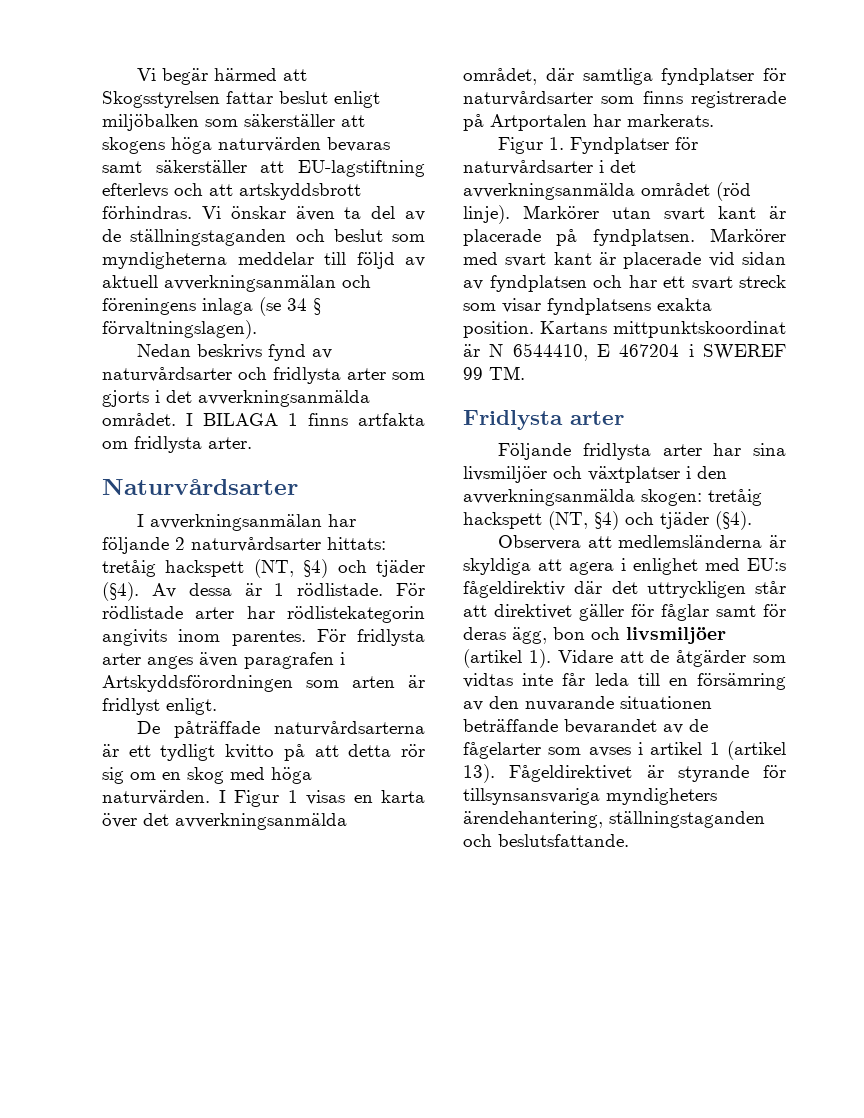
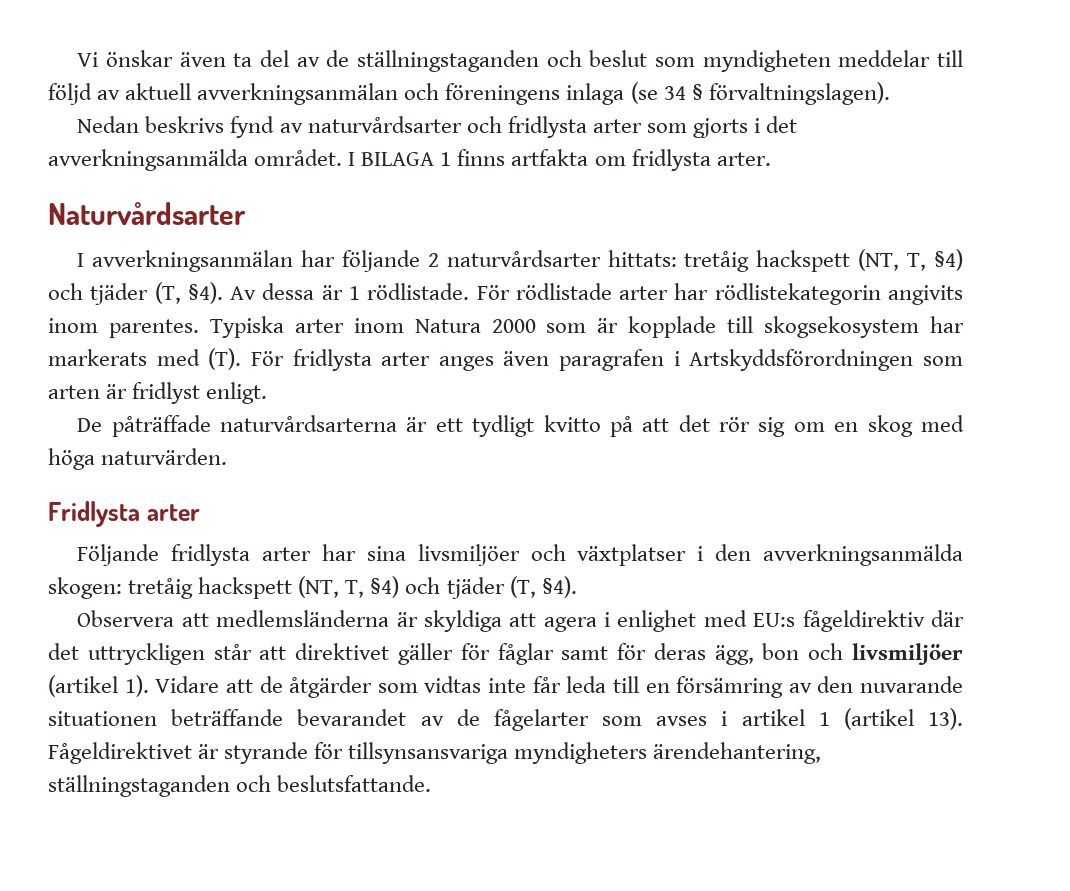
- Vi begär härmed att Skogsstyrelsen fattar beslut enligt miljöbalken som säkerställer att skogens höga naturvärden bevaras samt säkerställer att EU-lagstiftning efterlevs och att artskyddsbrott förhindras. Vi önskar även ta del av de ställningstaganden och beslut som myndigheterna meddelar till följd av aktuell avverkningsanmälan och föreningens inlaga (se 34 § förvaltningslagen).
+ Vi önskar även ta del av de ställningstaganden och beslut som myndigheten meddelar till följd av aktuell avverkningsanmälan och föreningens inlaga (se 34 § förvaltningslagen).
- I avverkningsanmälan har följande 2 naturvårdsarter hittats: tretåig hackspett (NT, §4) och tjäder (§4).
+ I avverkningsanmälan har följande 2 naturvårdsarter hittats: tretåig hackspett (NT, T, §4) och tjäder (T, §4).
- För fridlysta arter anges även paragrafen i Artskyddsförordningen som arten är fridlyst enligt.
+ Typiska arter inom Natura 2000 som är kopplade till skogsekosystem har markerats med (T). För fridlysta arter anges även paragrafen i Artskyddsförordningen som arten är fridlyst enligt.
- De påträffade naturvårdsarterna är ett tydligt kvitto på att detta rör sig om en skog med höga naturvärden. I Figur 1 visas en karta över det avverkningsanmälda området, där samtliga fyndplatser för naturvårdsarter som finns registrerade på Artportalen har markerats.
- Figur 1. Fyndplatser för naturvårdsarter i det avverkningsanmälda området (röd linje). Markörer utan svart kant är placerade på fyndplatsen. Markörer med svart kant är placerade vid sidan av fyndplatsen och har ett svart streck som visar fyndplatsens exakta position. Kartans mittpunktskoordinat är N 6544410, E 467204 i SWEREF 99 TM.
+ De påträffade naturvårdsarterna är ett tydligt kvitto på att det rör sig om en skog med höga naturvärden.
- Följande fridlysta arter har sina livsmiljöer och växtplatser i den avverkningsanmälda skogen: tretåig hackspett (NT, §4) och tjäder (§4).
+ Följande fridlysta arter har sina livsmiljöer och växtplatser i den avverkningsanmälda skogen: tretåig hackspett (NT, T, §4) och tjäder (T, §4).

